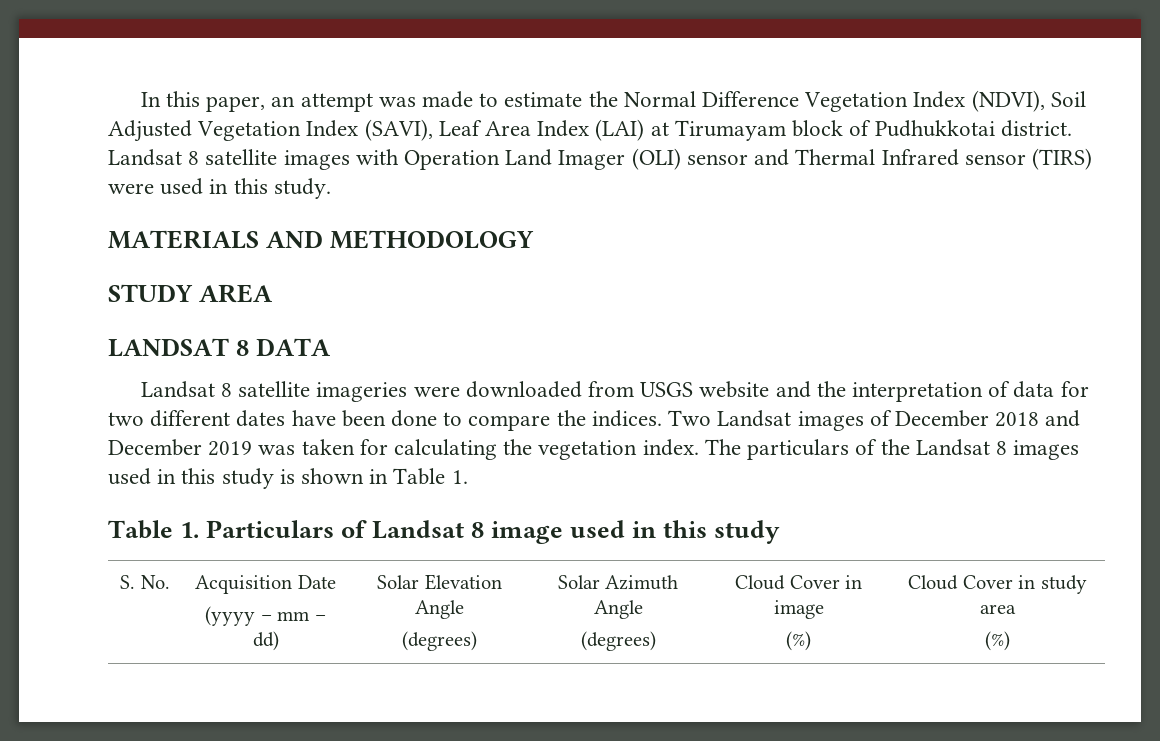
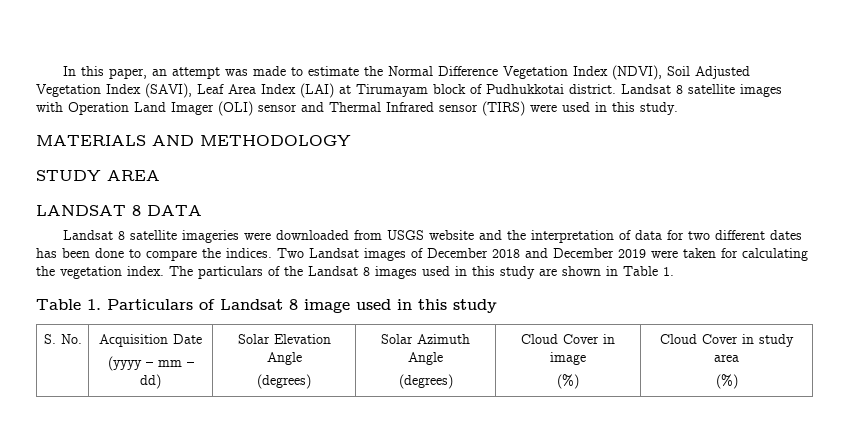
- Landsat 8 satellite imageries were downloaded from USGS website and the interpretation of data for two different dates have been done to compare the indices.
+ Landsat 8 satellite imageries were downloaded from USGS website and the interpretation of data for two different dates has been done to compare the indices.
- Two Landsat images of December 2018 and December 2019 was taken for calculating the vegetation index.
+ Two Landsat images of December 2018 and December 2019 were taken for calculating the vegetation index.
- The particulars of the Landsat 8 images used in this study is shown in Table 1.
+ The particulars of the Landsat 8 images used in this study are shown in Table 1.

